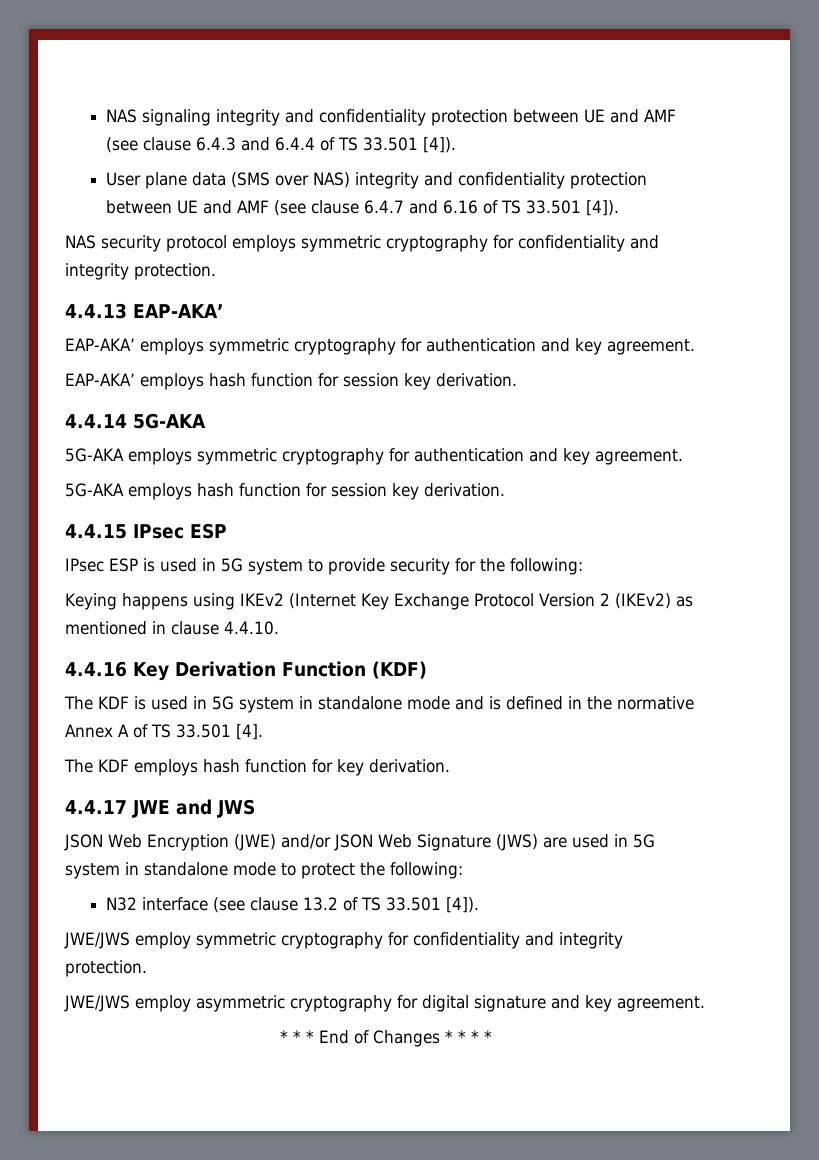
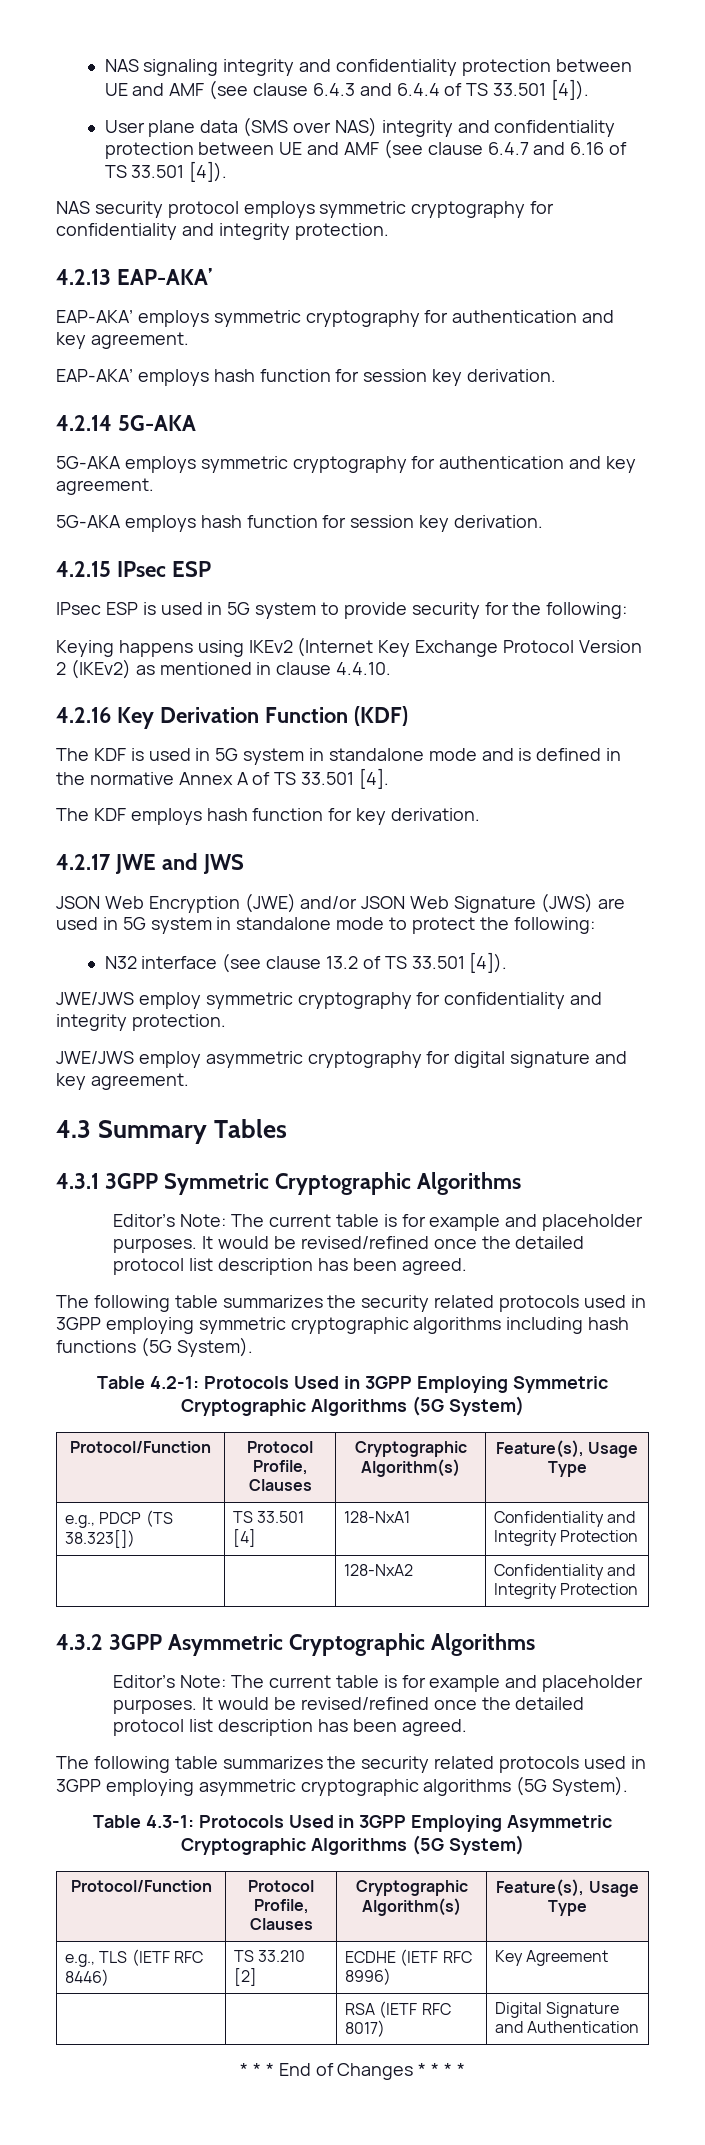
- 4.4.13 EAP-AKA’
+ 4.2.13 EAP-AKA’
- 4.4.14 5G-AKA
+ 4.2.14 5G-AKA
- 4.4.15 IPsec ESP
+ 4.2.15 IPsec ESP
- 4.4.16 Key Derivation Function (KDF)
+ 4.2.16 Key Derivation Function (KDF)
- 4.4.17 JWE and JWS
+ 4.2.17 JWE and JWS
+ 4.3 Summary Tables
+ 4.3.1 3GPP Symmetric Cryptographic Algorithms
+ Editor’s Note: The current table is for example and placeholder purposes. It would be revised/refined once the detailed protocol list description has been agreed.
+ The following table summarizes the security related protocols used in 3GPP employing symmetric cryptographic algorithms including hash functions (5G System).
+ Table 4.2-1: Protocols Used in 3GPP Employing Symmetric Cryptographic Algorithms (5G System)
+ Protocol/Function | Protocol Profile, Clauses | Cryptographic Algorithm(s) | Feature(s), Usage Type
+ e.g., PDCP (TS 38.323[]) | TS 33.501 [4] | 128-NxA1 | Confidentiality and Integrity Protection
+ | | 128-NxA2 | Confidentiality and Integrity Protection
+ 4.3.2 3GPP Asymmetric Cryptographic Algorithms
+ Editor’s Note: The current table is for example and placeholder purposes. It would be revised/refined once the detailed protocol list description has been agreed.
+ The following table summarizes the security related protocols used in 3GPP employing asymmetric cryptographic algorithms (5G System).
+ Table 4.3-1: Protocols Used in 3GPP Employing Asymmetric Cryptographic Algorithms (5G System)
+ Protocol/Function | Protocol Profile, Clauses | Cryptographic Algorithm(s) | Feature(s), Usage Type
+ e.g., TLS (IETF RFC 8446) | TS 33.210 [2] | ECDHE (IETF RFC 8996) | Key Agreement
+ | | RSA (IETF RFC 8017) | Digital Signature and Authentication

